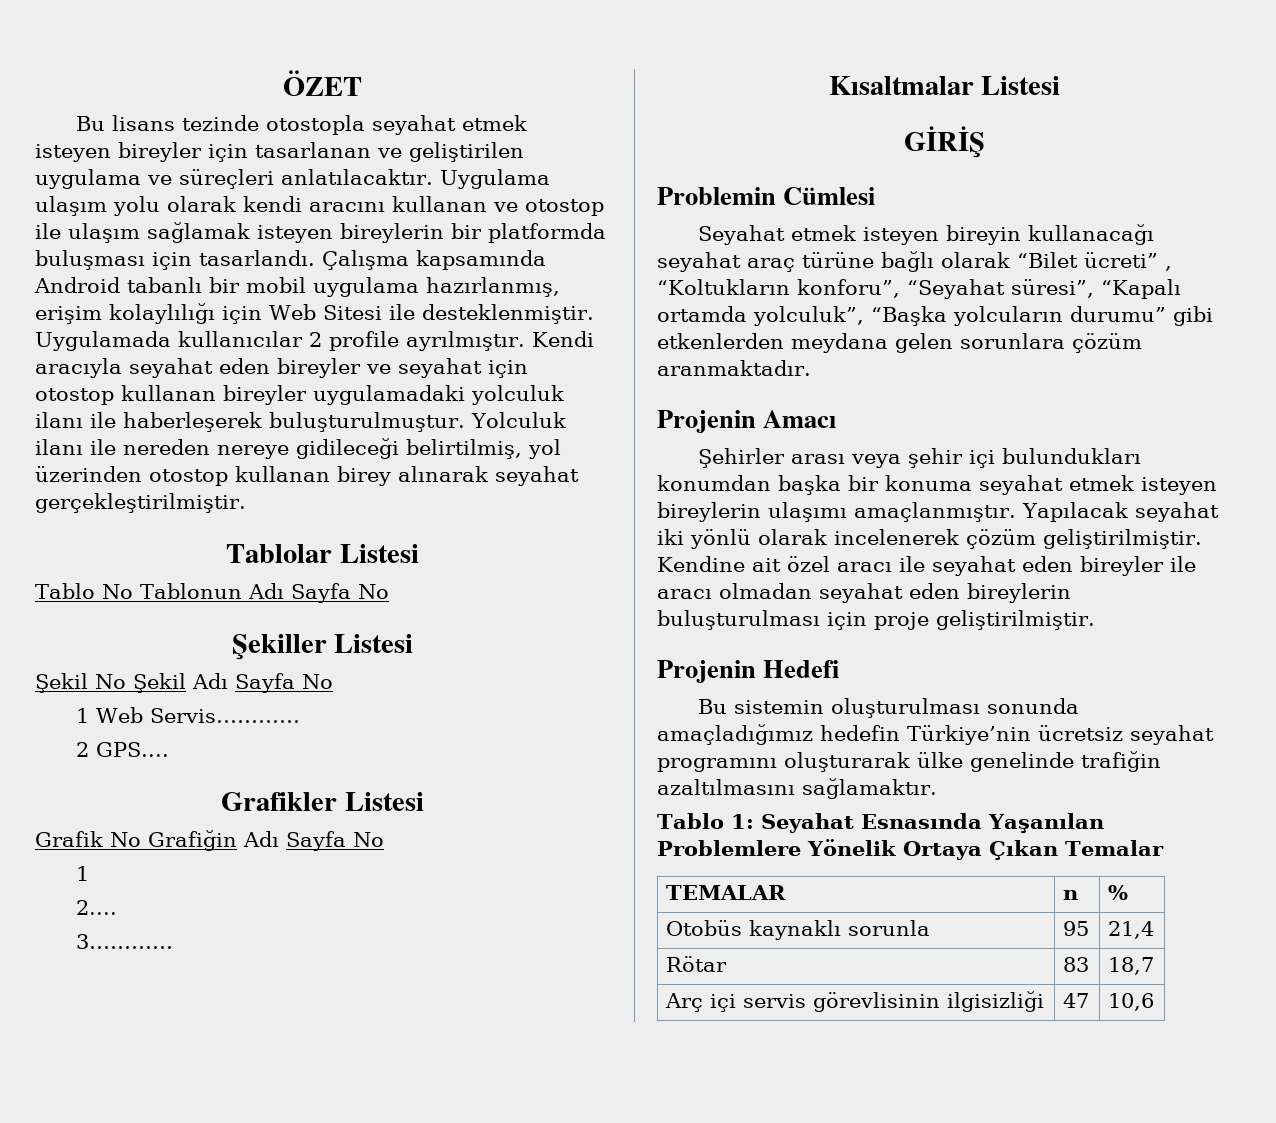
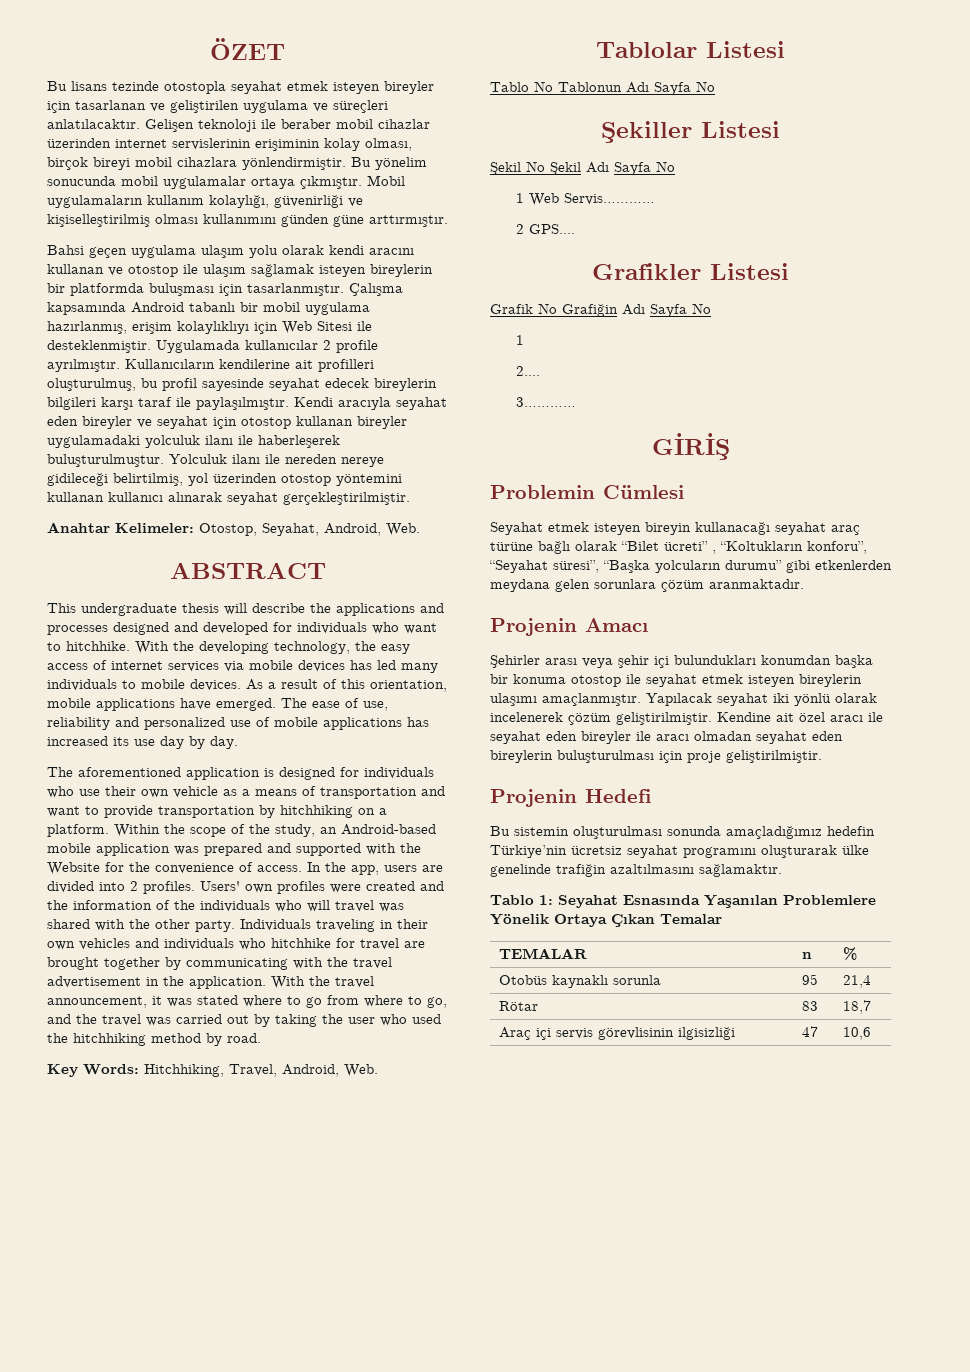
- Uygulama ulaşım yolu olarak kendi aracını kullanan ve otostop ile ulaşım sağlamak isteyen bireylerin bir platformda buluşması için tasarlandı.
+ Gelişen teknoloji ile beraber mobil cihazlar üzerinden internet servislerinin erişiminin kolay olması, birçok bireyi mobil cihazlara yönlendirmiştir. Bu yönelim sonucunda mobil uygulamalar ortaya çıkmıştır. Mobil uygulamaların kullanım kolaylığı, güvenirliği ve kişiselleştirilmiş olması kullanımını günden güne arttırmıştır.
+ Bahsi geçen uygulama ulaşım yolu olarak kendi aracını kullanan ve otostop ile ulaşım sağlamak isteyen bireylerin bir platformda buluşması için tasarlanmıştır.
- Çalışma kapsamında Android tabanlı bir mobil uygulama hazırlanmış, erişim kolaylılığı için Web Sitesi ile desteklenmiştir.
+ Çalışma kapsamında Android tabanlı bir mobil uygulama hazırlanmış, erişim kolaylıklıyı için Web Sitesi ile desteklenmiştir.
+ Kullanıcıların kendilerine ait profilleri oluşturulmuş, bu profil sayesinde seyahat edecek bireylerin bilgileri karşı taraf ile paylaşılmıştır.
- Yolculuk ilanı ile nereden nereye gidileceği belirtilmiş, yol üzerinden otostop kullanan birey alınarak seyahat gerçekleştirilmiştir.
+ Yolculuk ilanı ile nereden nereye gidileceği belirtilmiş, yol üzerinden otostop yöntemini kullanan kullanıcı alınarak seyahat gerçekleştirilmiştir.
+ Anahtar Kelimeler: Otostop, Seyahat, Android, Web.
+ ABSTRACT
+ This undergraduate thesis will describe the applications and processes designed and developed for individuals who want to hitchhike. With the developing technology, the easy access of internet services via mobile devices has led many individuals to mobile devices. As a result of this orientation, mobile applications have emerged. The ease of use, reliability and personalized use of mobile applications has increased its use day by day.
+ The aforementioned application is designed for individuals who use their own vehicle as a means of transportation and want to provide transportation by hitchhiking on a platform. Within the scope of the study, an Android-based mobile application was prepared and supported with the Website for the convenience of access. In the app, users are divided into 2 profiles. Users' own profiles were created and the information of the individuals who will travel was shared with the other party. Individuals traveling in their own vehicles and individuals who hitchhike for travel are brought together by communicating with the travel advertisement in the application. With the travel announcement, it was stated where to go from where to go, and the travel was carried out by taking the user who used the hitchhiking method by road.
+ Key Words: Hitchhiking, Travel, Android, Web.
- Kısaltmalar Listesi
- Seyahat etmek isteyen bireyin kullanacağı seyahat araç türüne bağlı olarak “Bilet ücreti” , “Koltukların konforu”, “Seyahat süresi”, “Kapalı ortamda yolculuk”, “Başka yolcuların durumu” gibi etkenlerden meydana gelen sorunlara çözüm aranmaktadır.
+ Seyahat etmek isteyen bireyin kullanacağı seyahat araç türüne bağlı olarak “Bilet ücreti” , “Koltukların konforu”, “Seyahat süresi”, “Başka yolcuların durumu” gibi etkenlerden meydana gelen sorunlara çözüm aranmaktadır.
- Şehirler arası veya şehir içi bulundukları konumdan başka bir konuma seyahat etmek isteyen bireylerin ulaşımı amaçlanmıştır.
+ Şehirler arası veya şehir içi bulundukları konumdan başka bir konuma otostop ile seyahat etmek isteyen bireylerin ulaşımı amaçlanmıştır.
- Arç içi servis görevlisinin ilgisizliği | 47 | 10,6
+ Araç içi servis görevlisinin ilgisizliği | 47 | 10,6

